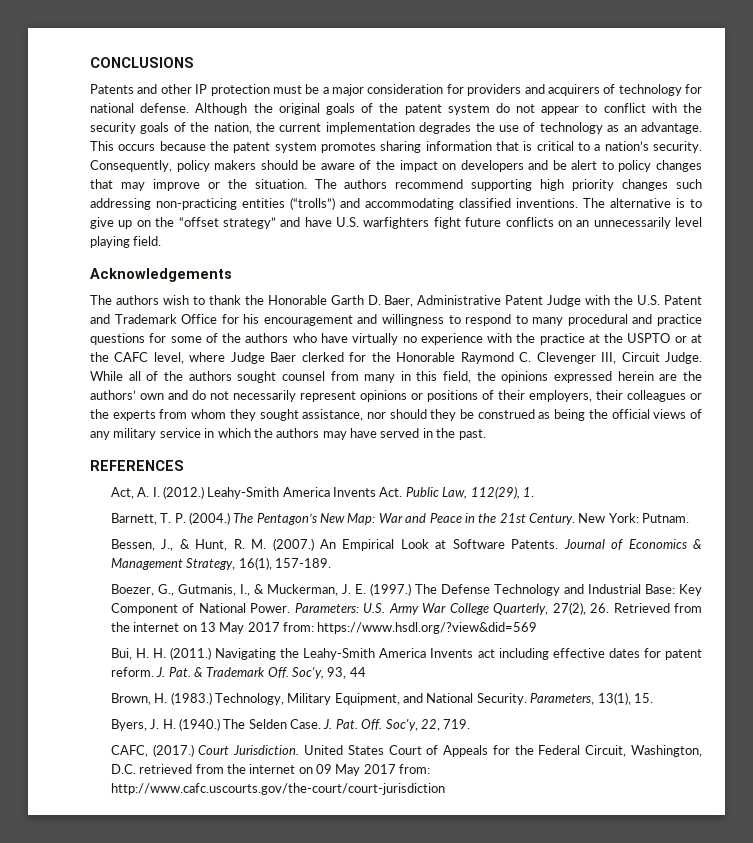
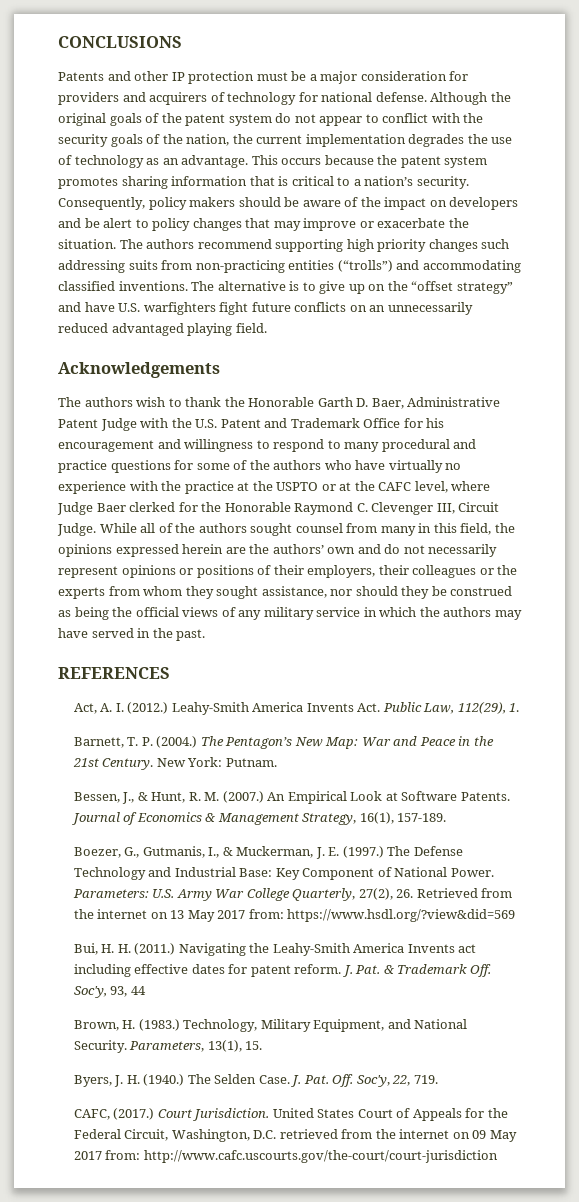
- Consequently, policy makers should be aware of the impact on developers and be alert to policy changes that may improve or the situation.
+ Consequently, policy makers should be aware of the impact on developers and be alert to policy changes that may improve or exacerbate the situation.
- The authors recommend supporting high priority changes such addressing non-practicing entities (“trolls”) and accommodating classified inventions.
+ The authors recommend supporting high priority changes such addressing suits from non-practicing entities (“trolls”) and accommodating classified inventions.
- The alternative is to give up on the “offset strategy” and have U.S. warfighters fight future conflicts on an unnecessarily level playing field.
+ The alternative is to give up on the “offset strategy” and have U.S. warfighters fight future conflicts on an unnecessarily reduced advantaged playing field.

